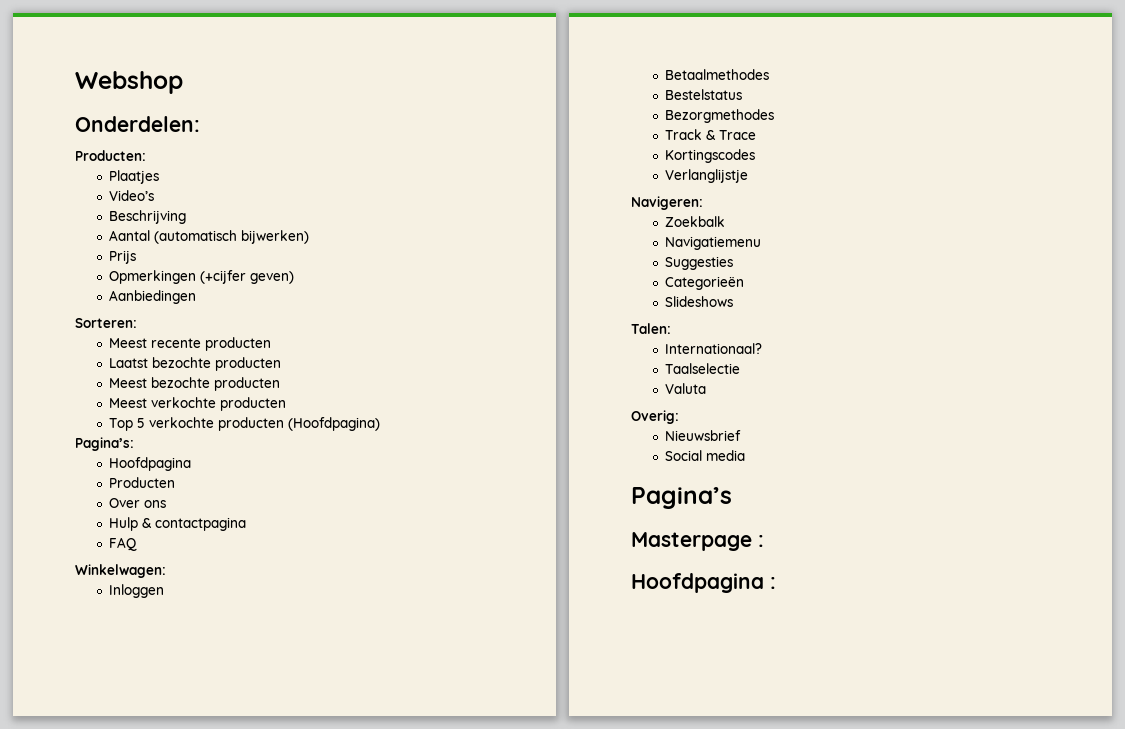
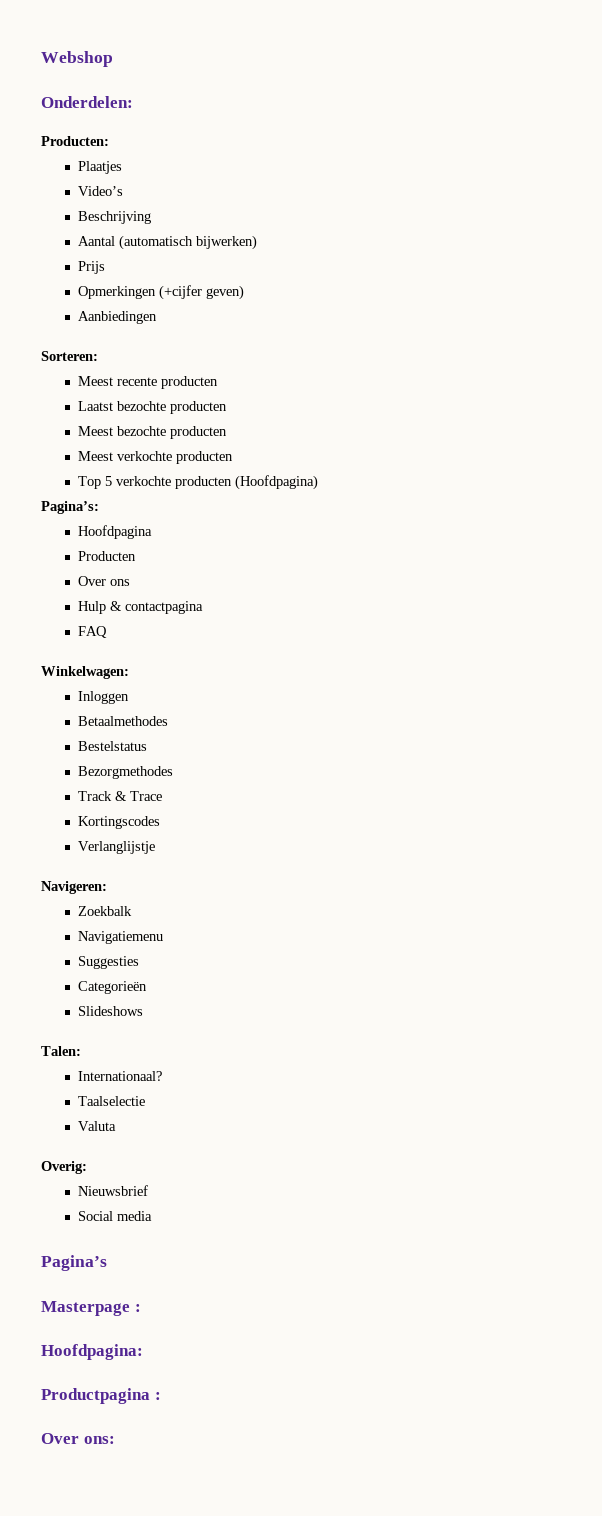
- Hoofdpagina :
+ Hoofdpagina:
+ Productpagina :
+ Over ons:

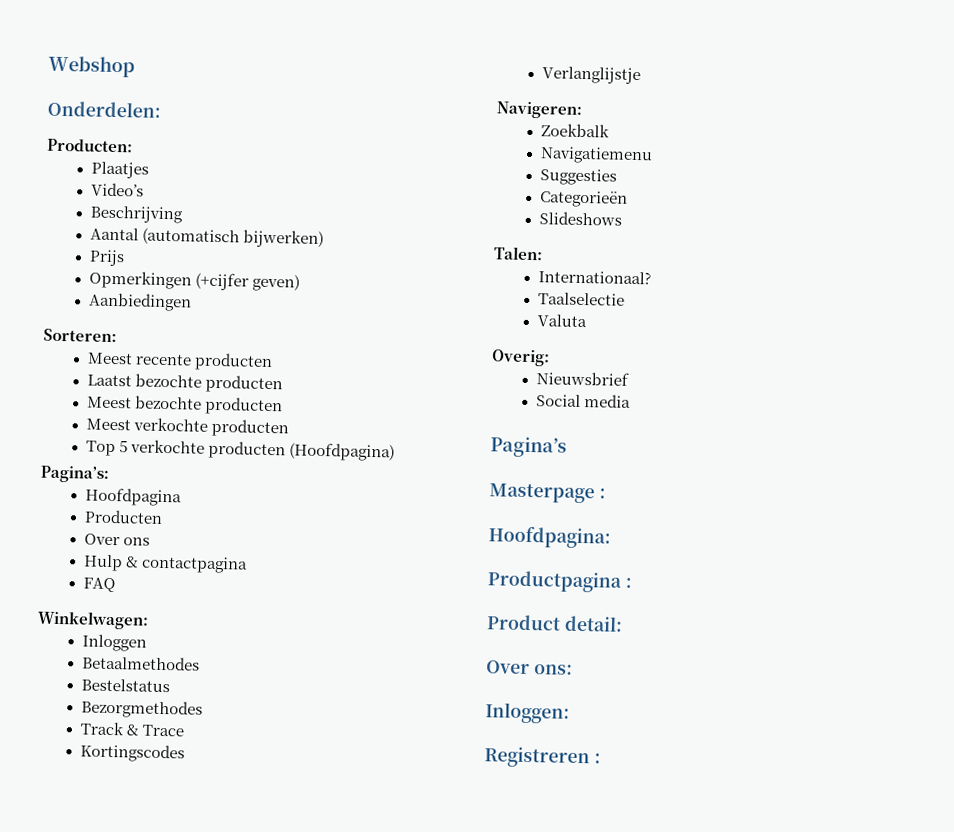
+ Product detail:
+ Inloggen:
+ Registreren :

